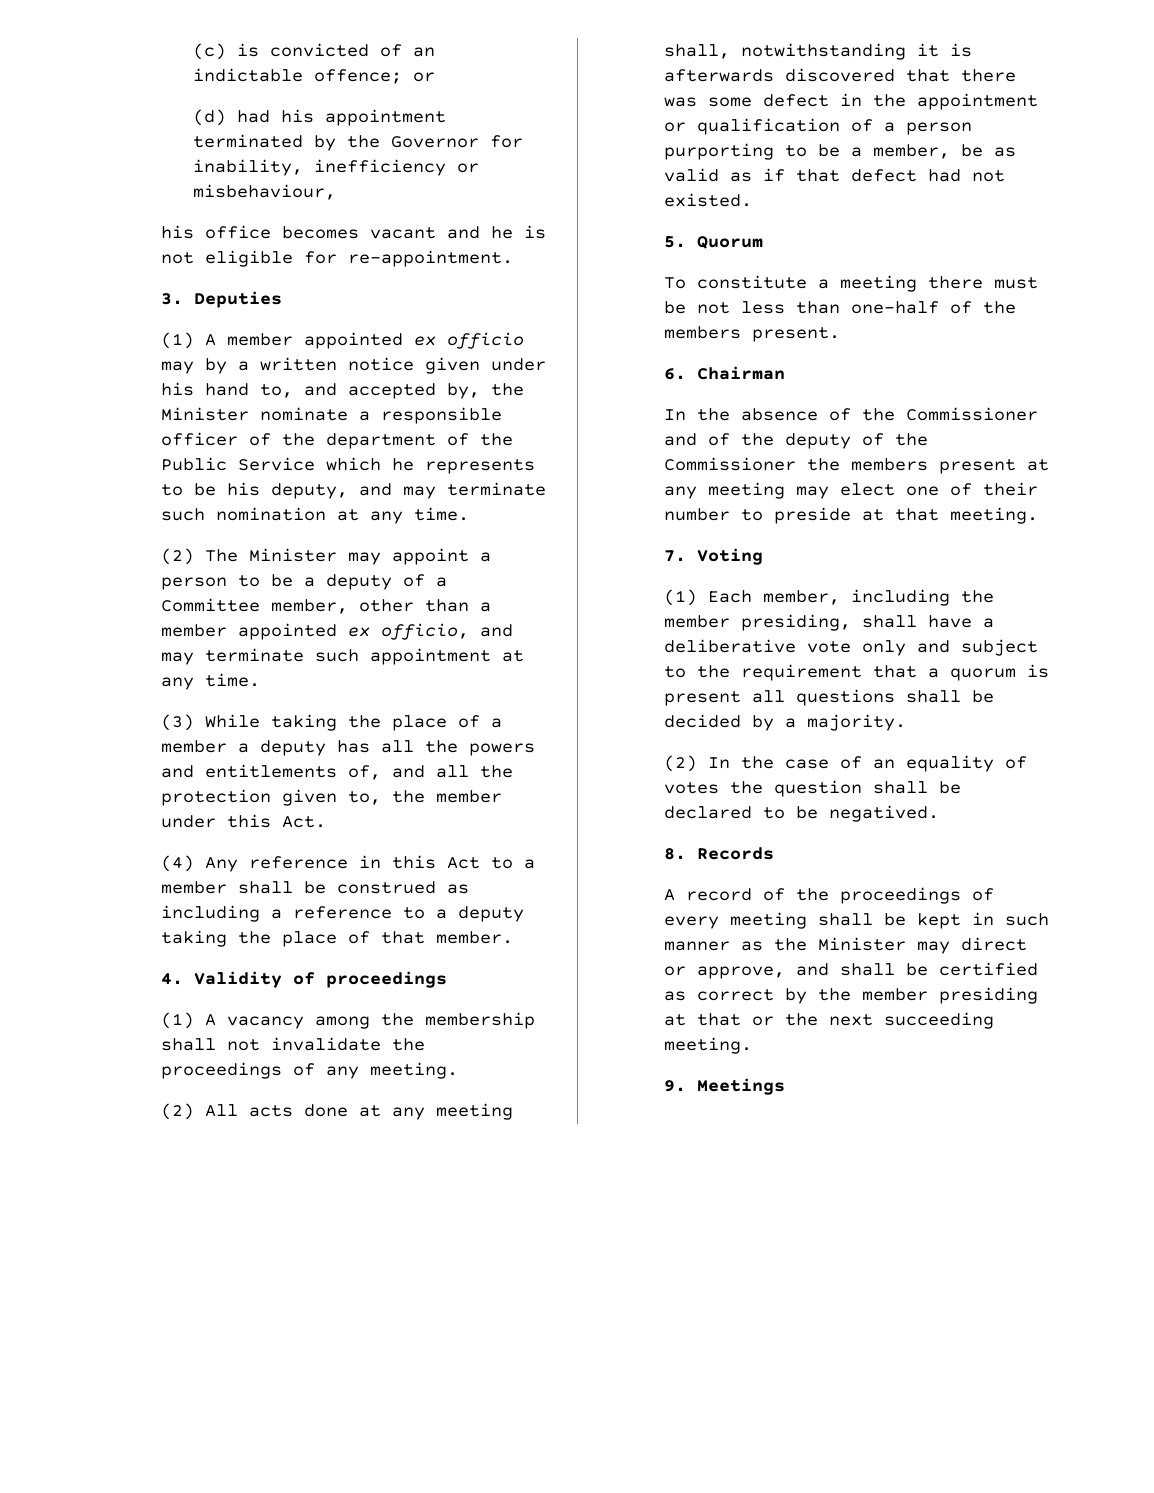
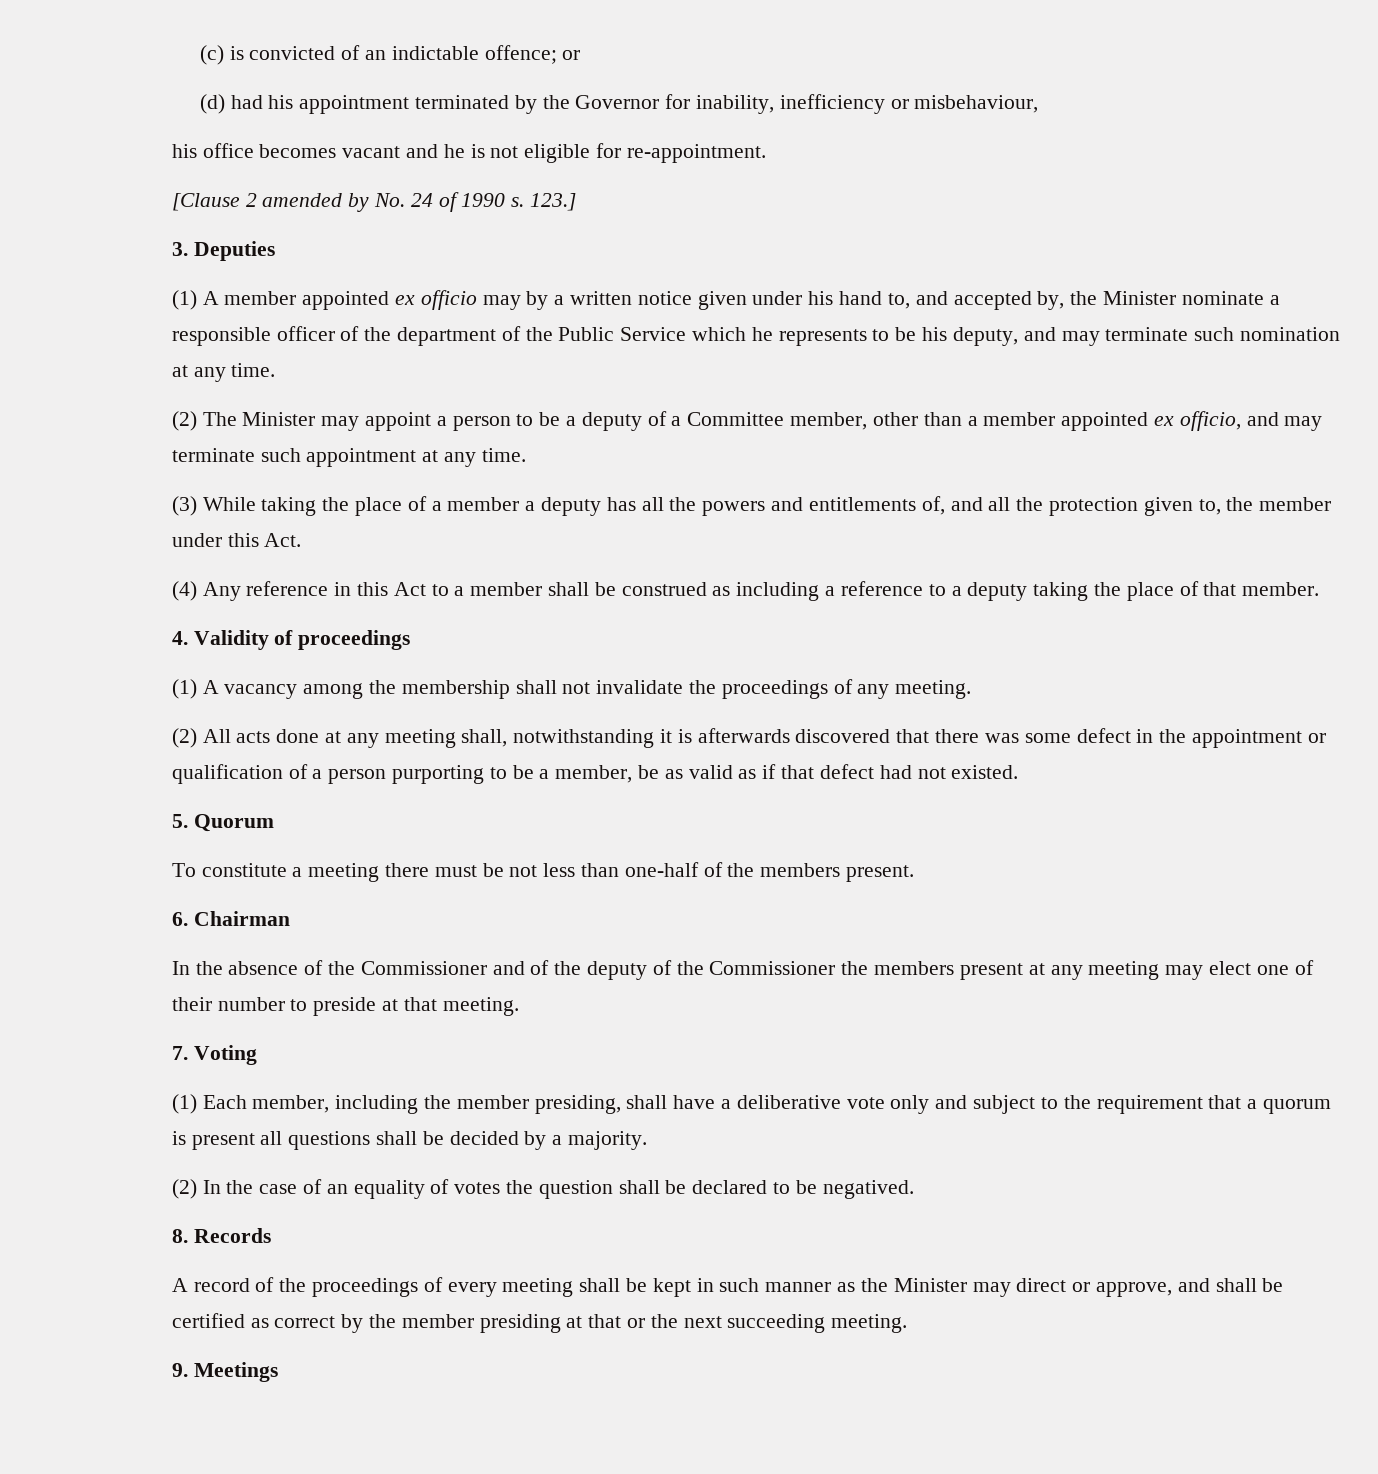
+ [Clause 2 amended by No. 24 of 1990 s. 123.]

